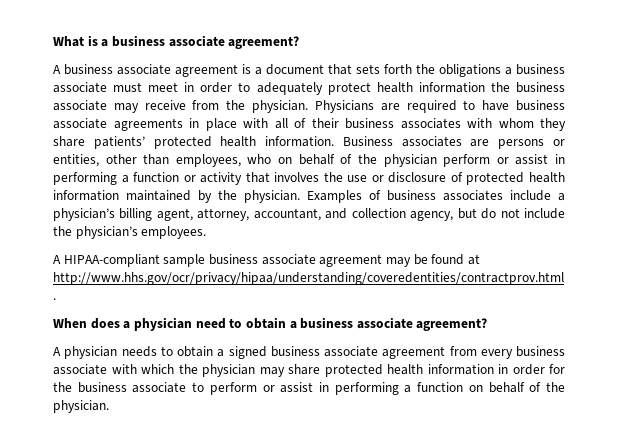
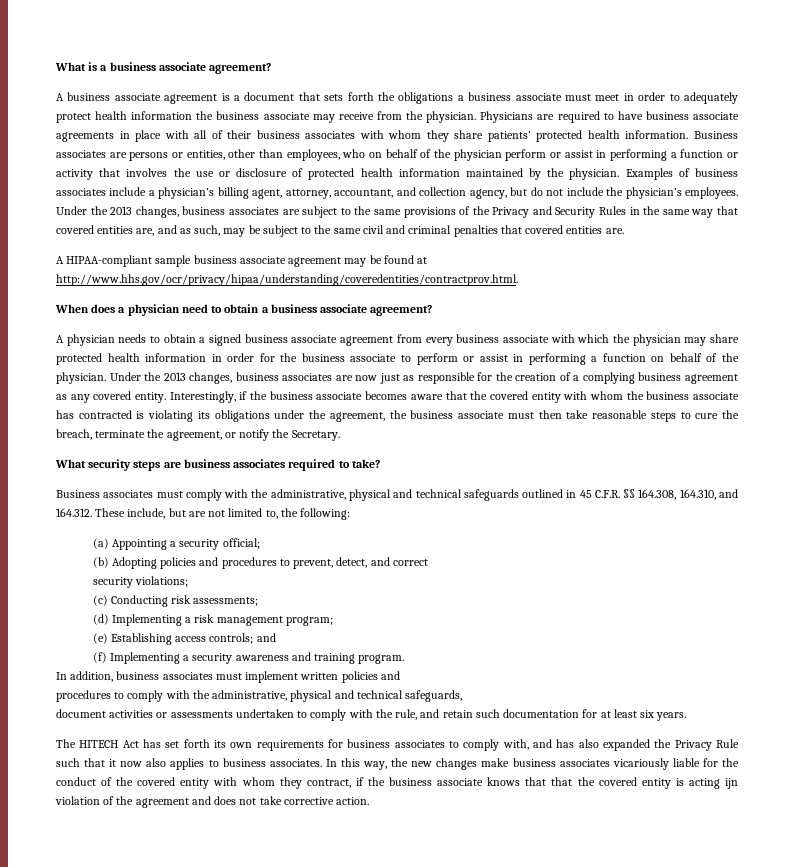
+ Under the 2013 changes, business associates are subject to the same provisions of the Privacy and Security Rules in the same way that covered entities are, and as such, may be subject to the same civil and criminal penalties that covered entities are.
+ Under the 2013 changes, business associates are now just as responsible for the creation of a complying business agreement as any covered entity. Interestingly, if the business associate becomes aware that the covered entity with whom the business associate has contracted is violating its obligations under the agreement, the business associate must then take reasonable steps to cure the breach, terminate the agreement, or notify the Secretary.
+ What security steps are business associates required to take?
+ Business associates must comply with the administrative, physical and technical safeguards outlined in 45 C.F.R. §§ 164.308, 164.310, and 164.312. These include, but are not limited to, the following:
+ (a) Appointing a security official;
+ (b) Adopting policies and procedures to prevent, detect, and correct
+ security violations;
+ (c) Conducting risk assessments;
+ (d) Implementing a risk management program;
+ (e) Establishing access controls; and
+ (f) Implementing a security awareness and training program.
+ In addition, business associates must implement written policies and
+ procedures to comply with the administrative, physical and technical safeguards,
+ document activities or assessments undertaken to comply with the rule, and retain such documentation for at least six years.
+ The HITECH Act has set forth its own requirements for business associates to comply with, and has also expanded the Privacy Rule such that it now also applies to business associates. In this way, the new changes make business associates vicariously liable for the conduct of the covered entity with whom they contract, if the business associate knows that that the covered entity is acting ijn violation of the agreement and does not take corrective action.

